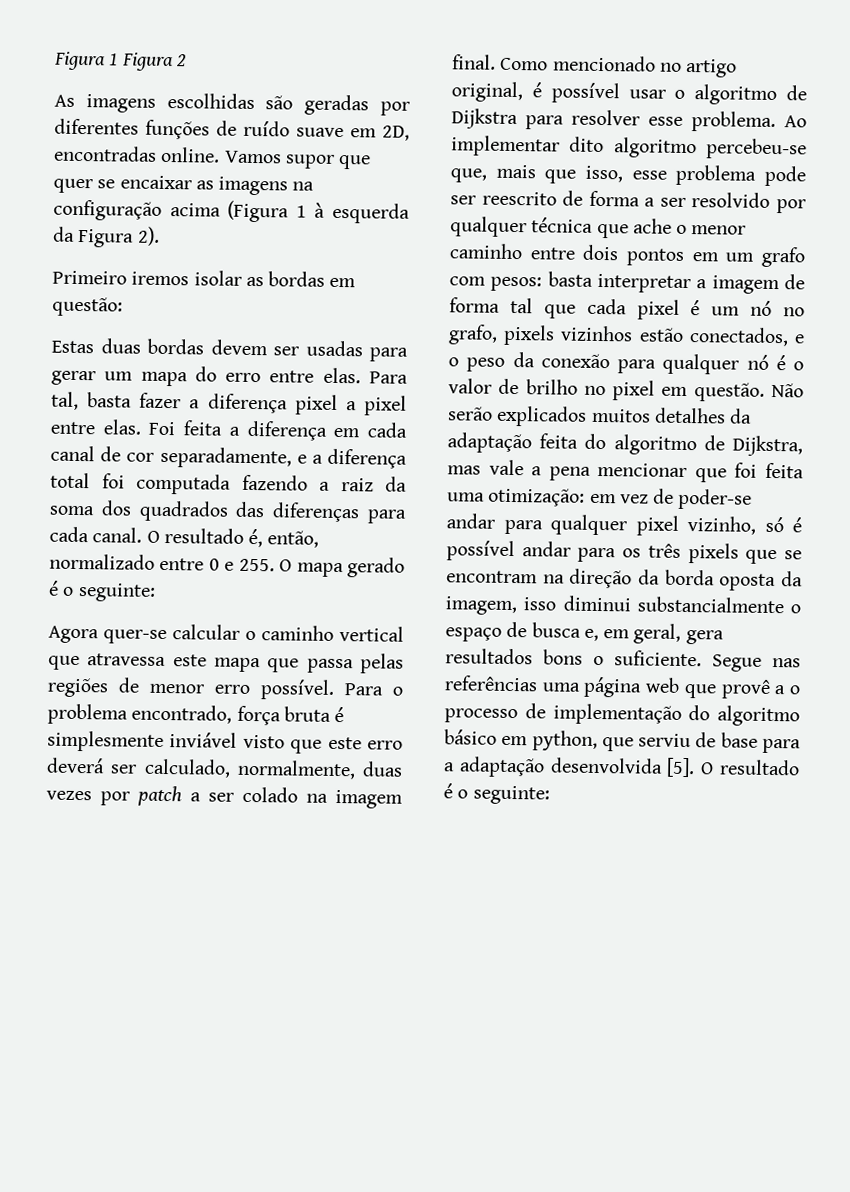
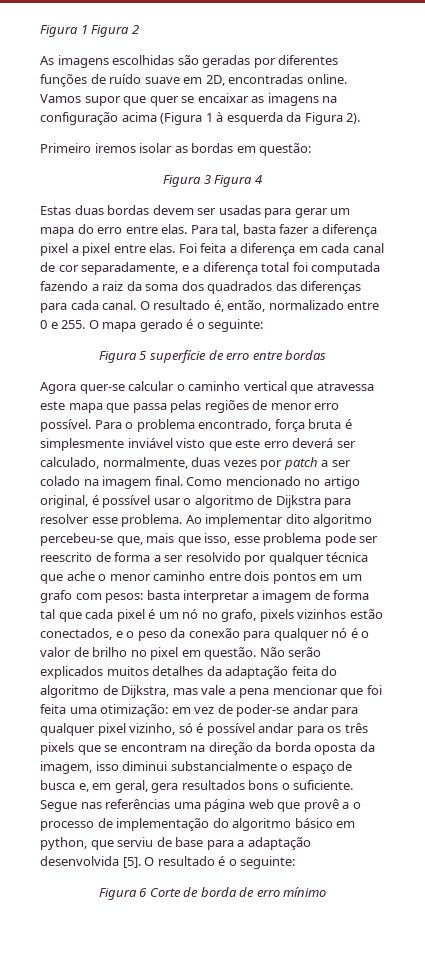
+ Figura 3 Figura 4
+ Figura 5 superfície de erro entre bordas
+ Figura 6 Corte de borda de erro mínimo

